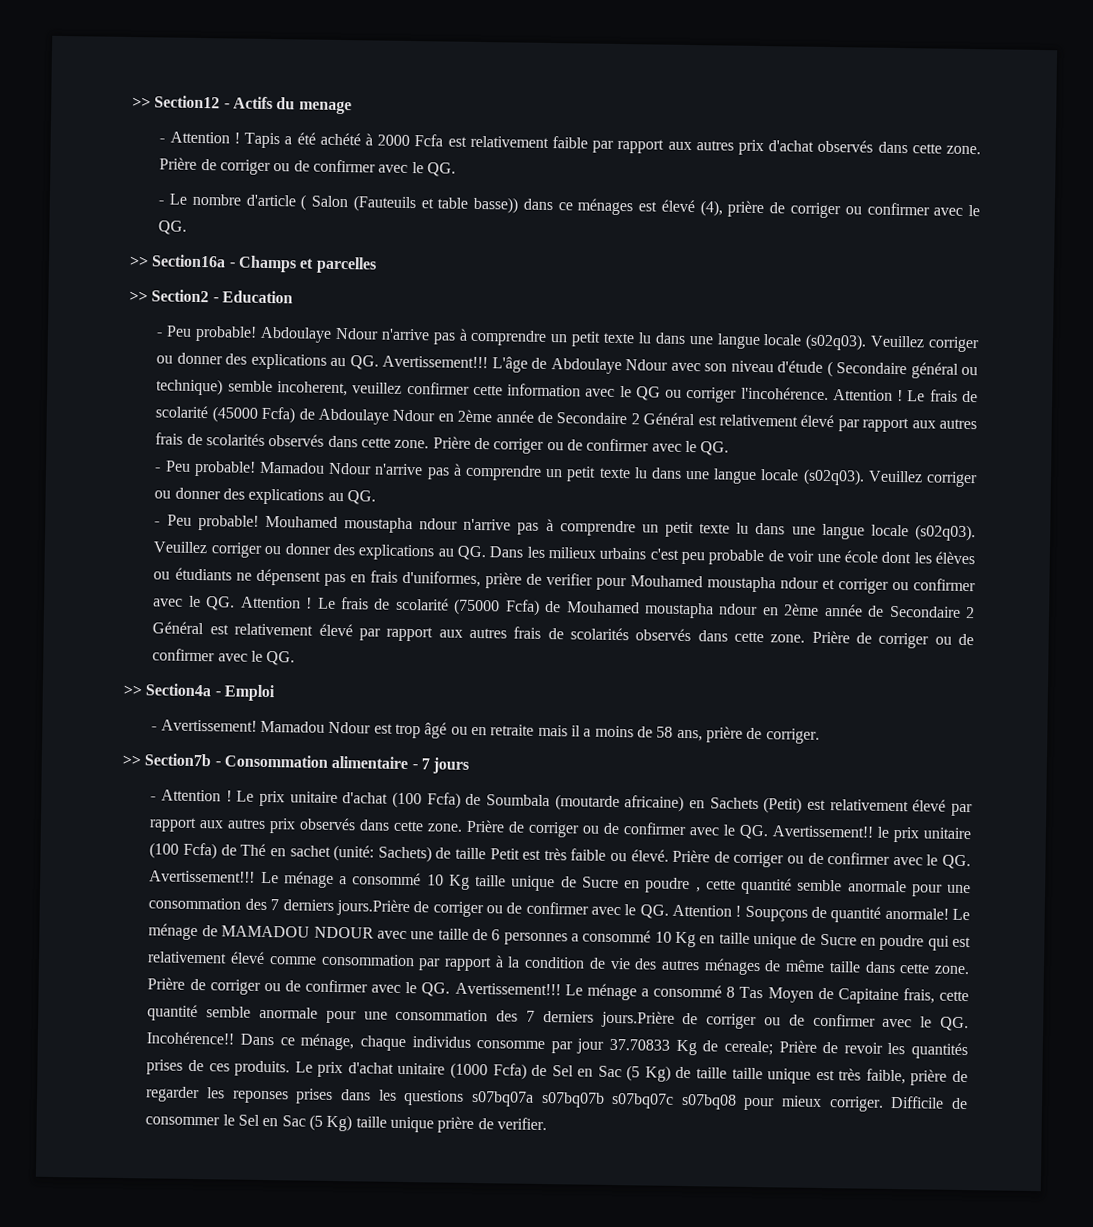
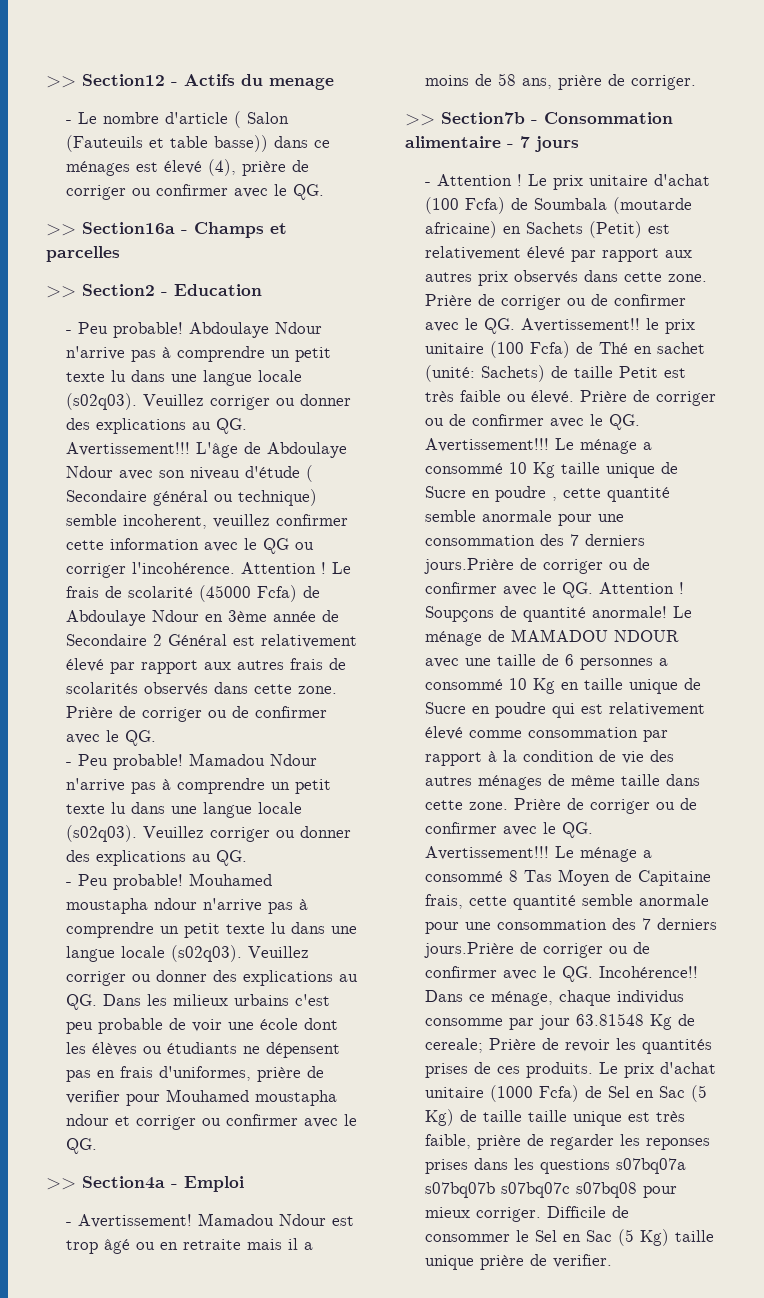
- - Attention ! Tapis a été achété à 2000 Fcfa est relativement faible par rapport aux autres prix d'achat observés dans cette zone. Prière de corriger ou de confirmer avec le QG.
- Le frais de scolarité (45000 Fcfa) de Abdoulaye Ndour en 2ème année de Secondaire 2 Général est relativement élevé par rapport aux autres frais de scolarités observés dans cette zone.
+ Le frais de scolarité (45000 Fcfa) de Abdoulaye Ndour en 3ème année de Secondaire 2 Général est relativement élevé par rapport aux autres frais de scolarités observés dans cette zone.
- Veuillez corriger ou donner des explications au QG. Dans les milieux urbains c'est peu probable de voir une école dont les élèves ou étudiants ne dépensent pas en frais d'uniformes, prière de verifier pour Mouhamed moustapha ndour et corriger ou confirmer avec le QG. Attention ! Le frais de scolarité (75000 Fcfa) de Mouhamed moustapha ndour en 2ème année de Secondaire 2 Général est relativement élevé par rapport aux autres frais de scolarités observés dans cette zone. Prière de corriger ou de confirmer avec le QG.
+ Veuillez corriger ou donner des explications au QG. Dans les milieux urbains c'est peu probable de voir une école dont les élèves ou étudiants ne dépensent pas en frais d'uniformes, prière de verifier pour Mouhamed moustapha ndour et corriger ou confirmer avec le QG.
- Dans ce ménage, chaque individus consomme par jour 37.70833 Kg de cereale; Prière de revoir les quantités prises de ces produits.
+ Dans ce ménage, chaque individus consomme par jour 63.81548 Kg de cereale; Prière de revoir les quantités prises de ces produits.

